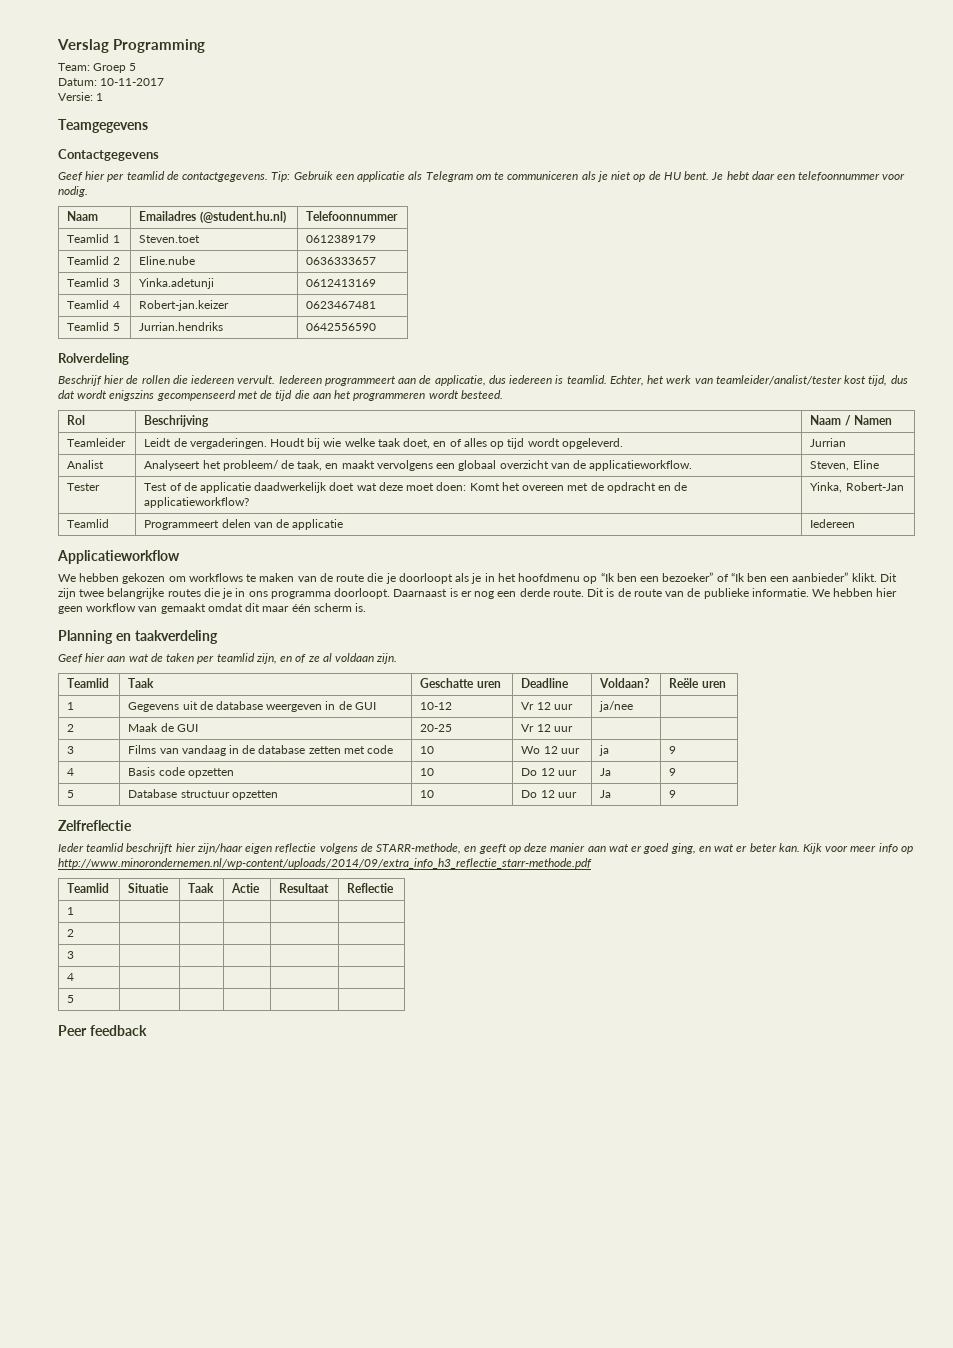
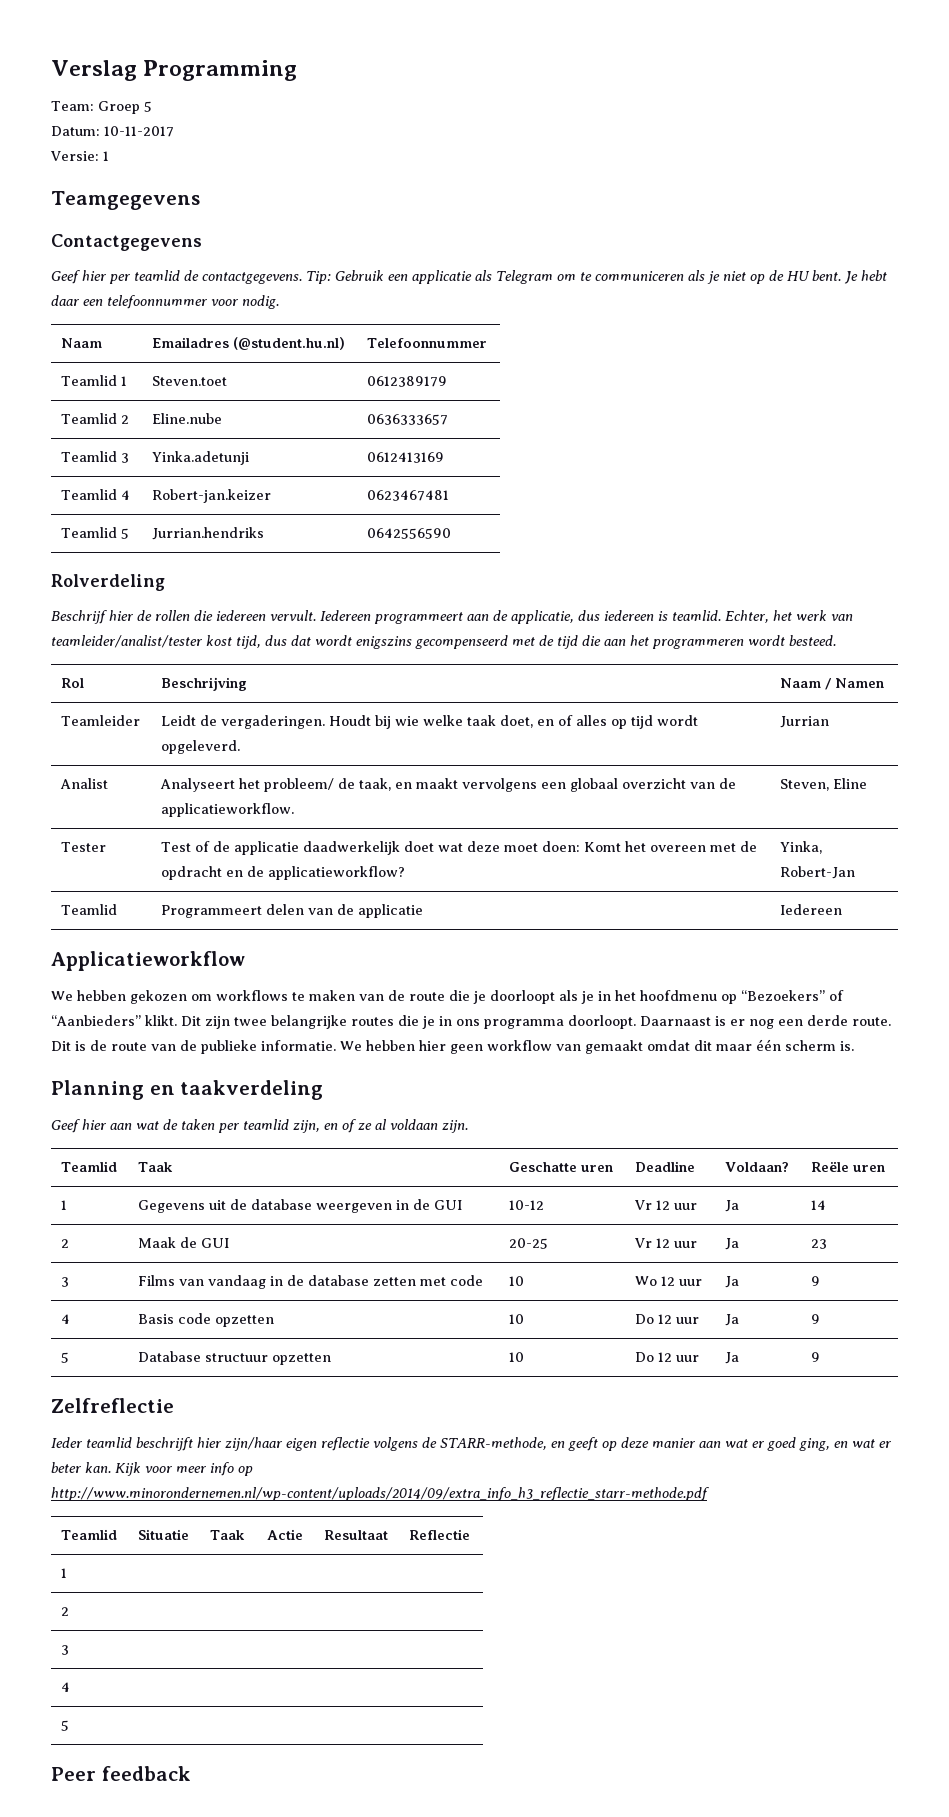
- We hebben gekozen om workflows te maken van de route die je doorloopt als je in het hoofdmenu op “Ik ben een bezoeker” of “Ik ben een aanbieder” klikt.
+ We hebben gekozen om workflows te maken van de route die je doorloopt als je in het hoofdmenu op “Bezoekers” of “Aanbieders” klikt.
- 1 | Gegevens uit de database weergeven in de GUI | 10-12 | Vr 12 uur | ja/nee |
+ 1 | Gegevens uit de database weergeven in de GUI | 10-12 | Vr 12 uur | Ja | 14
- 2 | Maak de GUI | 20-25 | Vr 12 uur | |
+ 2 | Maak de GUI | 20-25 | Vr 12 uur | Ja | 23
- 3 | Films van vandaag in de database zetten met code | 10 | Wo 12 uur | ja | 9
+ 3 | Films van vandaag in de database zetten met code | 10 | Wo 12 uur | Ja | 9

